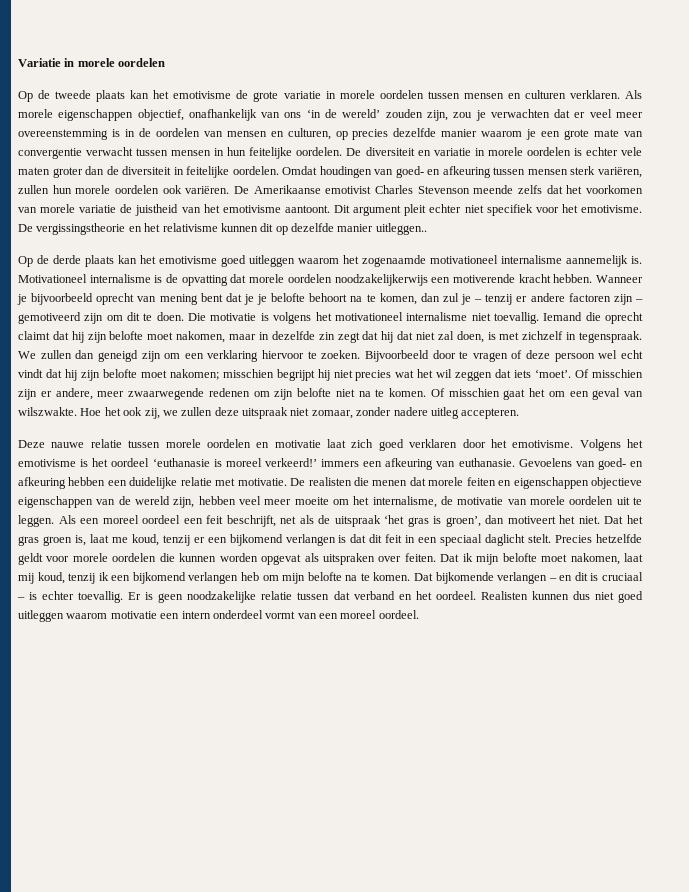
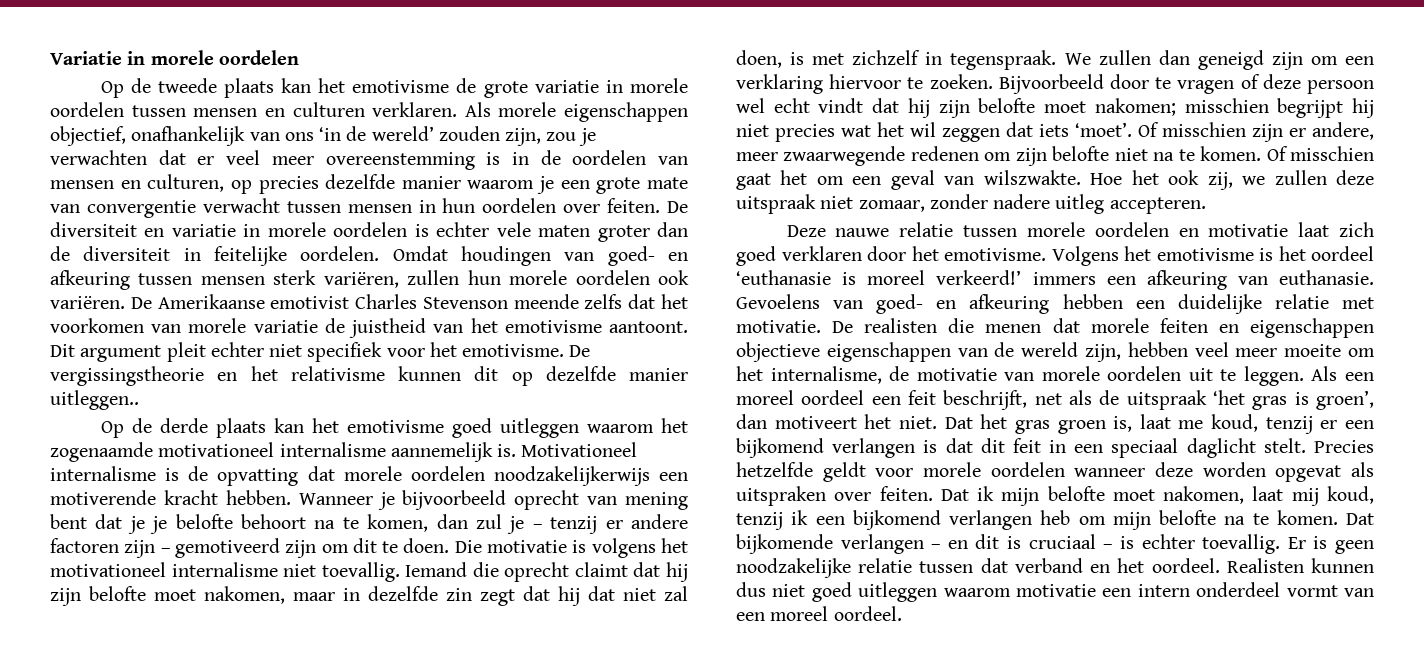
- Als morele eigenschappen objectief, onafhankelijk van ons ‘in de wereld’ zouden zijn, zou je verwachten dat er veel meer overeenstemming is in de oordelen van mensen en culturen, op precies dezelfde manier waarom je een grote mate van convergentie verwacht tussen mensen in hun feitelijke oordelen.
+ Als morele eigenschappen objectief, onafhankelijk van ons ‘in de wereld’ zouden zijn, zou je verwachten dat er veel meer overeenstemming is in de oordelen van mensen en culturen, op precies dezelfde manier waarom je een grote mate van convergentie verwacht tussen mensen in hun oordelen over feiten.
- Precies hetzelfde geldt voor morele oordelen die kunnen worden opgevat als uitspraken over feiten.
+ Precies hetzelfde geldt voor morele oordelen wanneer deze worden opgevat als uitspraken over feiten.

